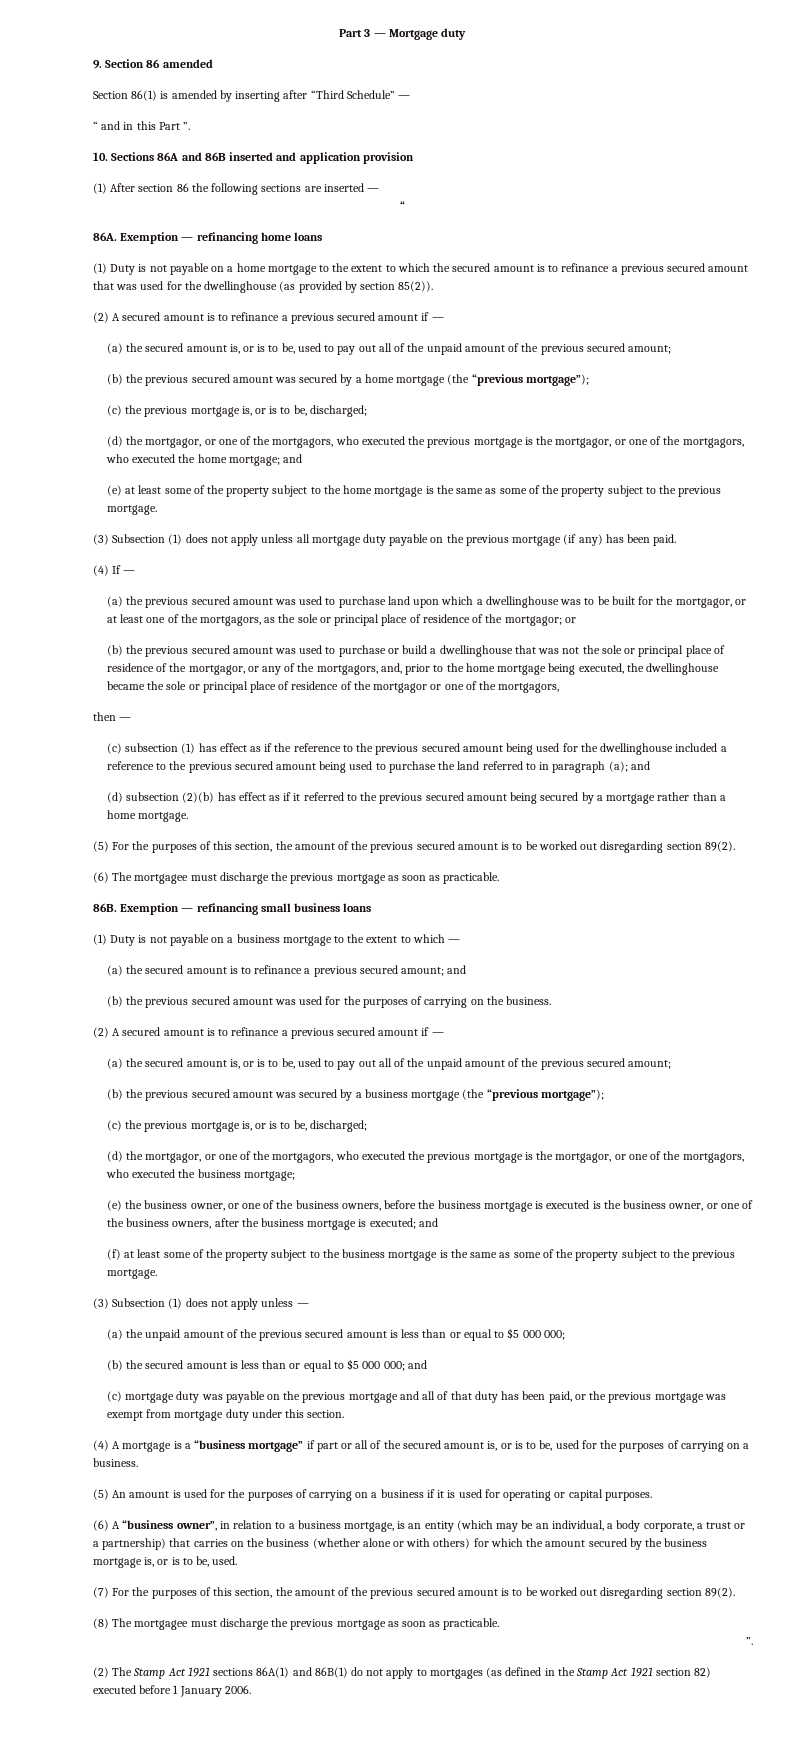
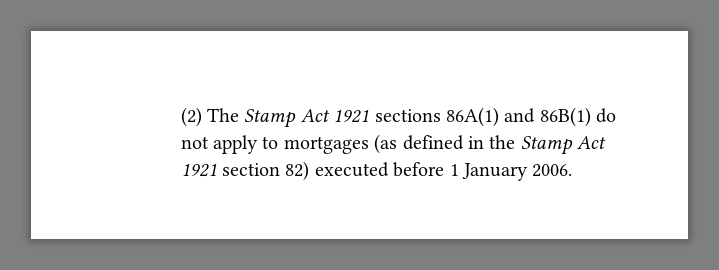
- Part 3 — Mortgage duty
- 9. Section 86 amended
- Section 86(1) is amended by inserting after “Third Schedule” —
- “ and in this Part ”.
- 10. Sections 86A and 86B inserted and application provision
- (1) After section 86 the following sections are inserted —
- “
- 86A. Exemption — refinancing home loans
- (1) Duty is not payable on a home mortgage to the extent to which the secured amount is to refinance a previous secured amount that was used for the dwellinghouse (as provided by section 85(2)).
- (2) A secured amount is to refinance a previous secured amount if —
- (a) the secured amount is, or is to be, used to pay out all of the unpaid amount of the previous secured amount;
- (b) the previous secured amount was secured by a home mortgage (the “previous mortgage”);
- (c) the previous mortgage is, or is to be, discharged;
- (d) the mortgagor, or one of the mortgagors, who executed the previous mortgage is the mortgagor, or one of the mortgagors, who executed the home mortgage; and
- (e) at least some of the property subject to the home mortgage is the same as some of the property subject to the previous mortgage.
- (3) Subsection (1) does not apply unless all mortgage duty payable on the previous mortgage (if any) has been paid.
- (4) If —
- (a) the previous secured amount was used to purchase land upon which a dwellinghouse was to be built for the mortgagor, or at least one of the mortgagors, as the sole or principal place of residence of the mortgagor; or
- (b) the previous secured amount was used to purchase or build a dwellinghouse that was not the sole or principal place of residence of the mortgagor, or any of the mortgagors, and, prior to the home mortgage being executed, the dwellinghouse became the sole or principal place of residence of the mortgagor or one of the mortgagors,
- then —
- (c) subsection (1) has effect as if the reference to the previous secured amount being used for the dwellinghouse included a reference to the previous secured amount being used to purchase the land referred to in paragraph (a); and
- (d) subsection (2)(b) has effect as if it referred to the previous secured amount being secured by a mortgage rather than a home mortgage.
- (5) For the purposes of this section, the amount of the previous secured amount is to be worked out disregarding section 89(2).
- (6) The mortgagee must discharge the previous mortgage as soon as practicable.
- 86B. Exemption — refinancing small business loans
- (1) Duty is not payable on a business mortgage to the extent to which —
- (a) the secured amount is to refinance a previous secured amount; and
- (b) the previous secured amount was used for the purposes of carrying on the business.
- (2) A secured amount is to refinance a previous secured amount if —
- (a) the secured amount is, or is to be, used to pay out all of the unpaid amount of the previous secured amount;
- (b) the previous secured amount was secured by a business mortgage (the “previous mortgage”);
- (c) the previous mortgage is, or is to be, discharged;
- (d) the mortgagor, or one of the mortgagors, who executed the previous mortgage is the mortgagor, or one of the mortgagors, who executed the business mortgage;
- (e) the business owner, or one of the business owners, before the business mortgage is executed is the business owner, or one of the business owners, after the business mortgage is executed; and
- (f) at least some of the property subject to the business mortgage is the same as some of the property subject to the previous mortgage.
- (3) Subsection (1) does not apply unless —
- (a) the unpaid amount of the previous secured amount is less than or equal to $5 000 000;
- (b) the secured amount is less than or equal to $5 000 000; and
- (c) mortgage duty was payable on the previous mortgage and all of that duty has been paid, or the previous mortgage was exempt from mortgage duty under this section.
- (4) A mortgage is a “business mortgage” if part or all of the secured amount is, or is to be, used for the purposes of carrying on a business.
- (5) An amount is used for the purposes of carrying on a business if it is used for operating or capital purposes.
- (6) A “business owner”, in relation to a business mortgage, is an entity (which may be an individual, a body corporate, a trust or a partnership) that carries on the business (whether alone or with others) for which the amount secured by the business mortgage is, or is to be, used.
- (7) For the purposes of this section, the amount of the previous secured amount is to be worked out disregarding section 89(2).
- (8) The mortgagee must discharge the previous mortgage as soon as practicable.
- ”.

